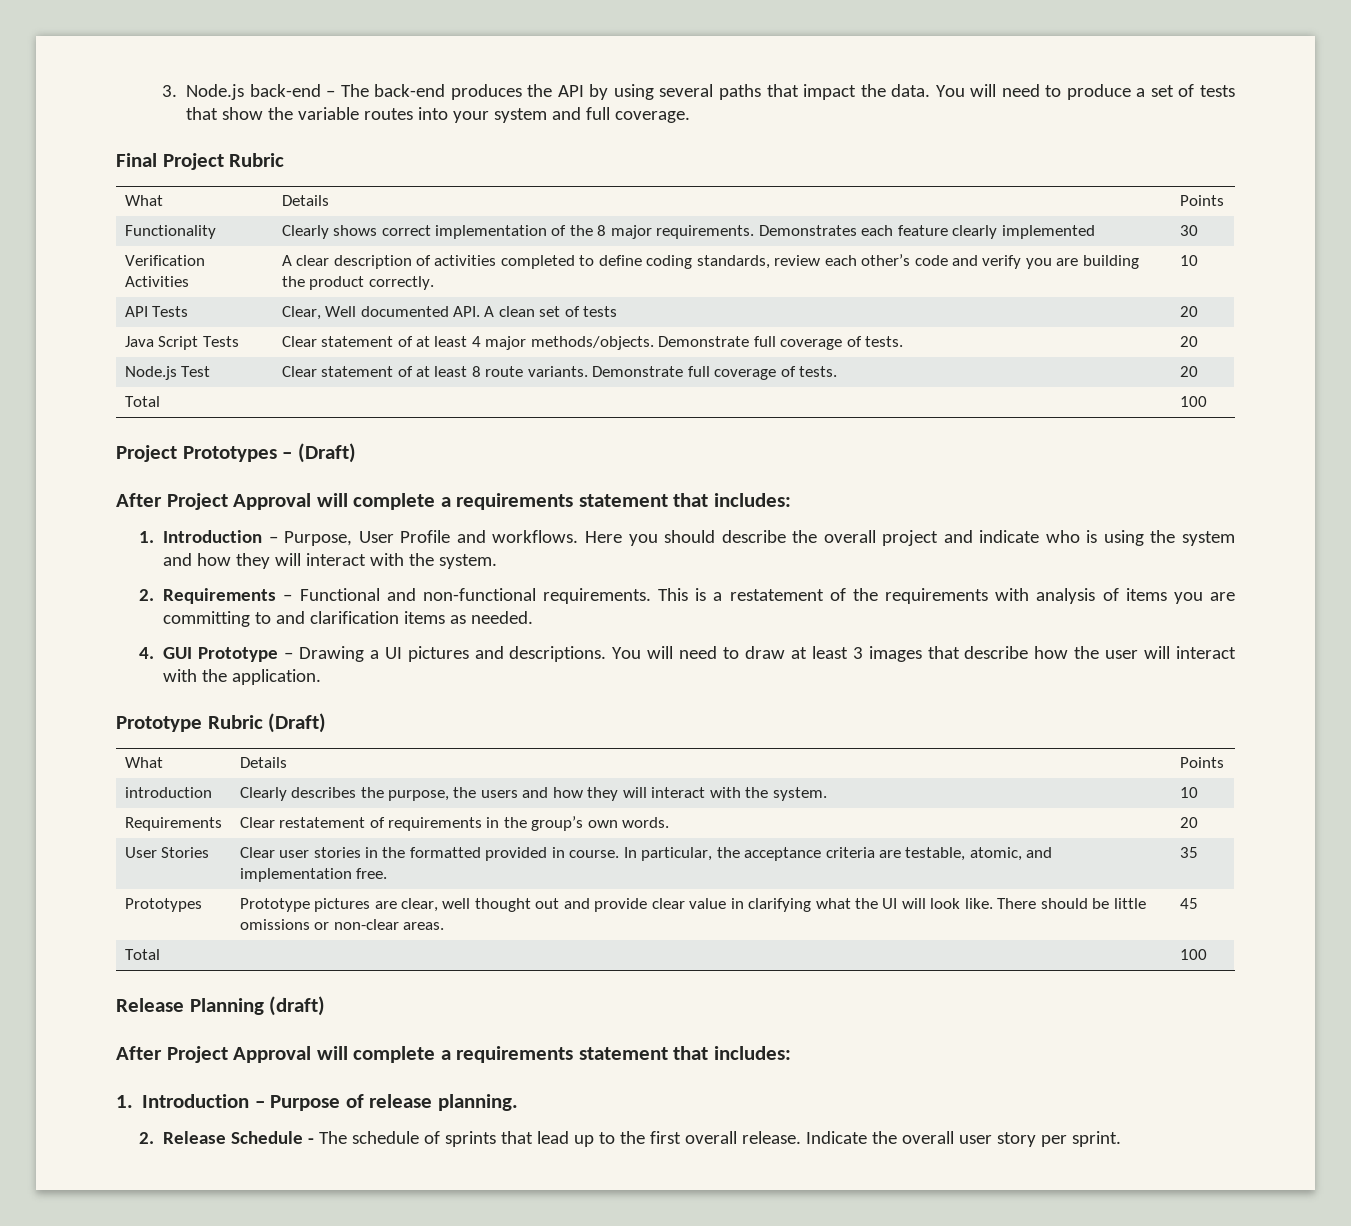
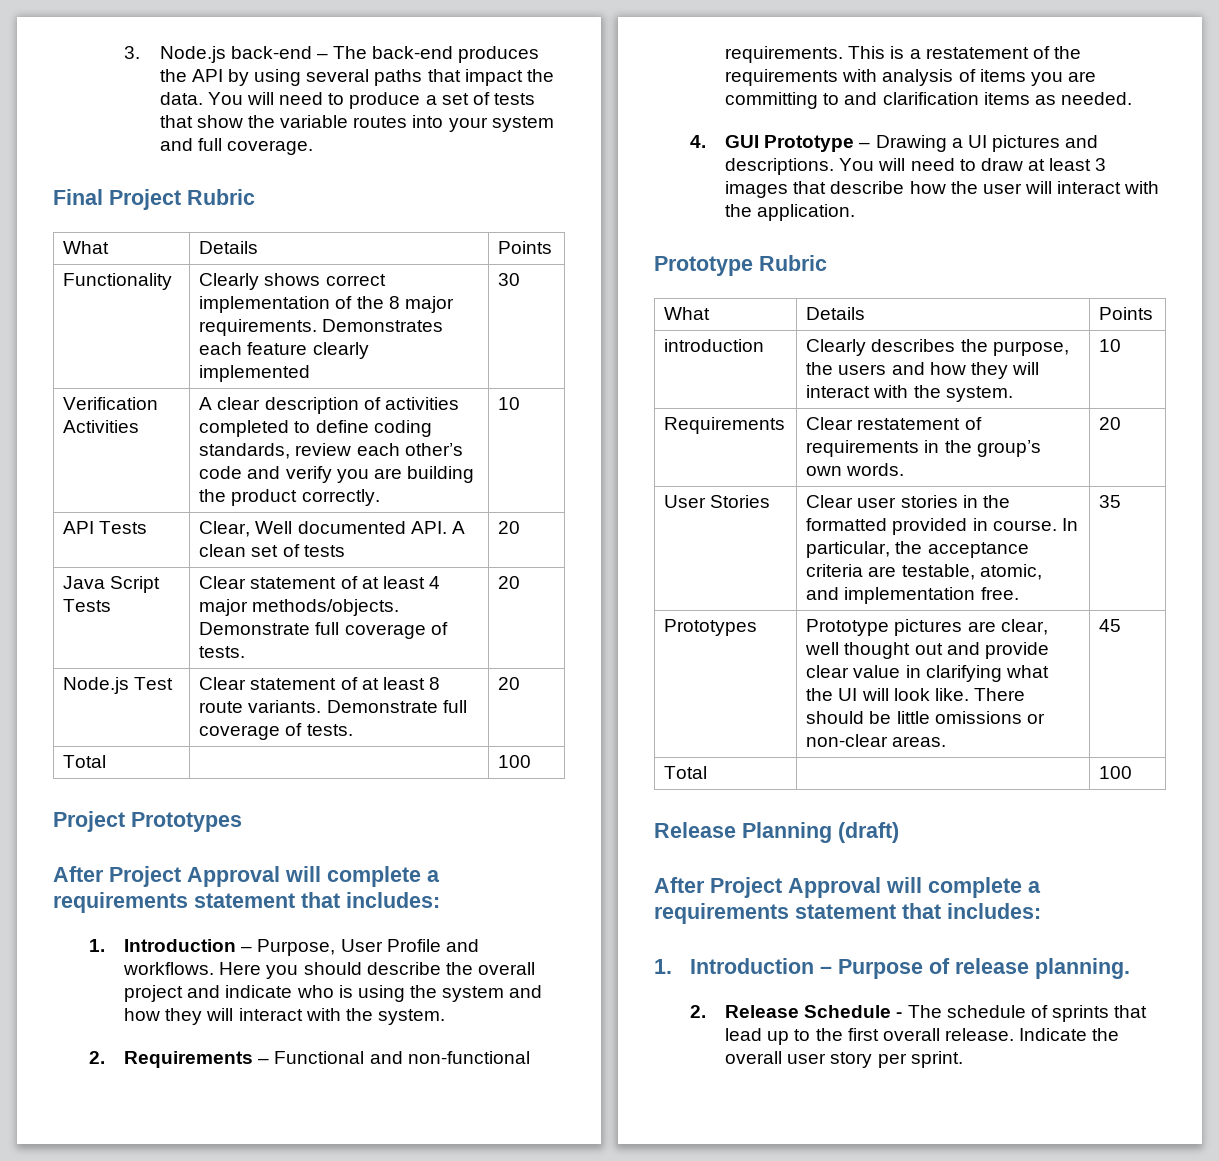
- Project Prototypes – (Draft)
+ Project Prototypes
- Prototype Rubric (Draft)
+ Prototype Rubric

